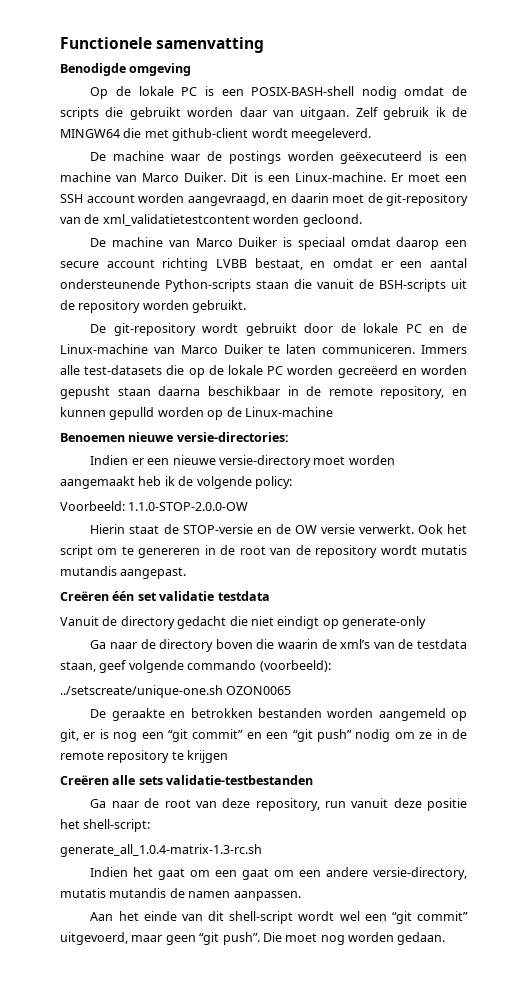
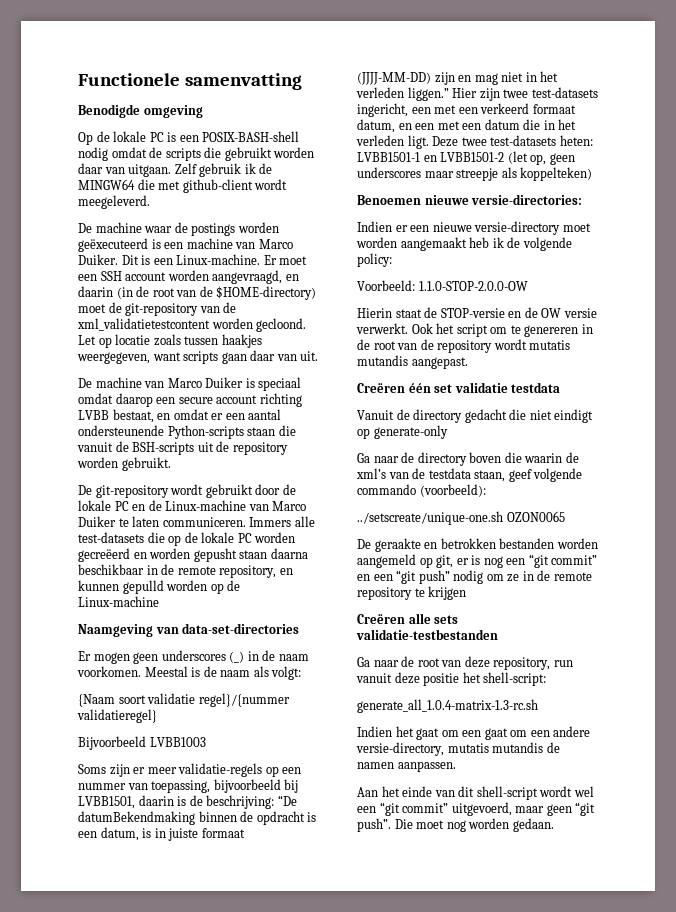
- Er moet een SSH account worden aangevraagd, en daarin moet de git-repository van de xml_validatietestcontent worden gecloond.
+ Er moet een SSH account worden aangevraagd, en daarin (in de root van de $HOME-directory) moet de git-repository van de xml_validatietestcontent worden gecloond. Let op locatie zoals tussen haakjes weergegeven, want scripts gaan daar van uit.
+ Naamgeving van data-set-directories
+ Er mogen geen underscores (_) in de naam voorkomen. Meestal is de naam als volgt:
+ {Naam soort validatie regel}/{nummer validatieregel}
+ Bijvoorbeeld LVBB1003
+ Soms zijn er meer validatie-regels op een nummer van toepassing, bijvoorbeeld bij LVBB1501, daarin is de beschrijving: “De datumBekendmaking binnen de opdracht is een datum, is in juiste formaat (JJJJ-MM-DD) zijn en mag niet in het verleden liggen.” Hier zijn twee test-datasets ingericht, een met een verkeerd formaat datum, en een met een datum die in het verleden ligt. Deze twee test-datasets heten: LVBB1501-1 en LVBB1501-2 (let op, geen underscores maar streepje als koppelteken)

